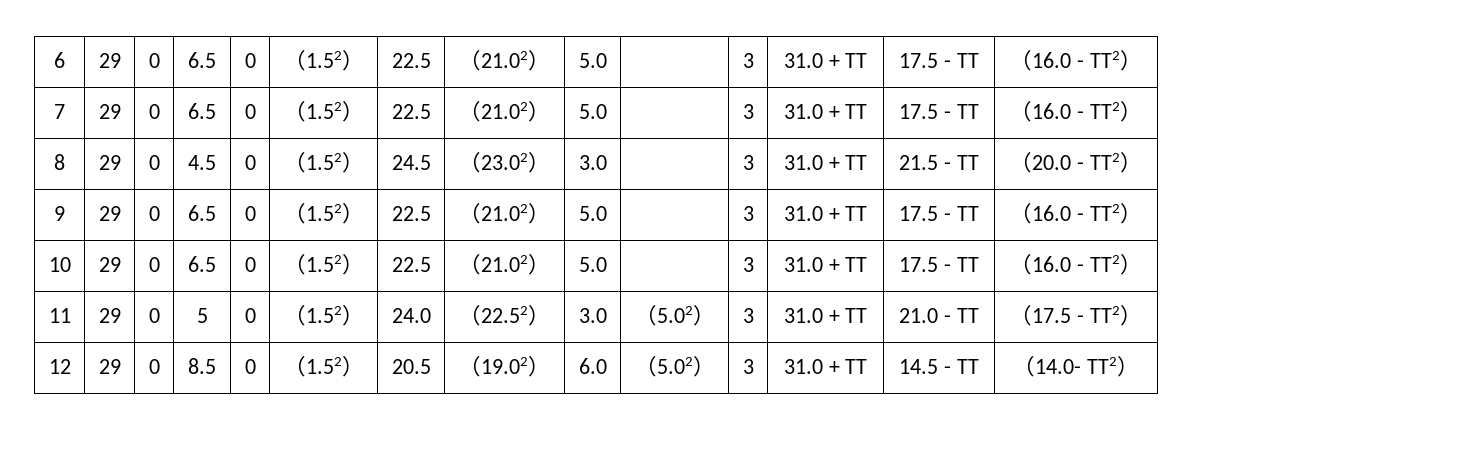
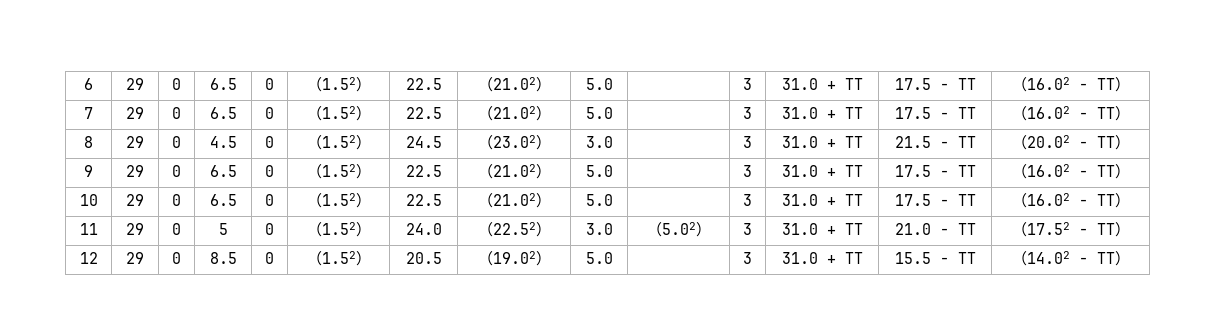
- 6 | 29 | 0 | 6.5 | 0 | （1.52） | 22.5 | （21.02） | 5.0 | | 3 | 31.0 + TT | 17.5 - TT | （16.0 - TT2）
+ 6 | 29 | 0 | 6.5 | 0 | （1.52） | 22.5 | （21.02） | 5.0 | | 3 | 31.0 + TT | 17.5 - TT | （16.02 - TT）
- 7 | 29 | 0 | 6.5 | 0 | （1.52） | 22.5 | （21.02） | 5.0 | | 3 | 31.0 + TT | 17.5 - TT | （16.0 - TT2）
+ 7 | 29 | 0 | 6.5 | 0 | （1.52） | 22.5 | （21.02） | 5.0 | | 3 | 31.0 + TT | 17.5 - TT | （16.02 - TT）
- 8 | 29 | 0 | 4.5 | 0 | （1.52） | 24.5 | （23.02） | 3.0 | | 3 | 31.0 + TT | 21.5 - TT | （20.0 - TT2）
+ 8 | 29 | 0 | 4.5 | 0 | （1.52） | 24.5 | （23.02） | 3.0 | | 3 | 31.0 + TT | 21.5 - TT | （20.02 - TT）
- 9 | 29 | 0 | 6.5 | 0 | （1.52） | 22.5 | （21.02） | 5.0 | | 3 | 31.0 + TT | 17.5 - TT | （16.0 - TT2）
+ 9 | 29 | 0 | 6.5 | 0 | （1.52） | 22.5 | （21.02） | 5.0 | | 3 | 31.0 + TT | 17.5 - TT | （16.02 - TT）
- 10 | 29 | 0 | 6.5 | 0 | （1.52） | 22.5 | （21.02） | 5.0 | | 3 | 31.0 + TT | 17.5 - TT | （16.0 - TT2）
+ 10 | 29 | 0 | 6.5 | 0 | （1.52） | 22.5 | （21.02） | 5.0 | | 3 | 31.0 + TT | 17.5 - TT | （16.02 - TT）
- 11 | 29 | 0 | 5 | 0 | （1.52） | 24.0 | （22.52） | 3.0 | （5.02） | 3 | 31.0 + TT | 21.0 - TT | （17.5 - TT2）
+ 11 | 29 | 0 | 5 | 0 | （1.52） | 24.0 | （22.52） | 3.0 | （5.02） | 3 | 31.0 + TT | 21.0 - TT | （17.52 - TT）
- 12 | 29 | 0 | 8.5 | 0 | （1.52） | 20.5 | （19.02） | 6.0 | （5.02） | 3 | 31.0 + TT | 14.5 - TT | （14.0- TT2）
+ 12 | 29 | 0 | 8.5 | 0 | （1.52） | 20.5 | （19.02） | 5.0 | | 3 | 31.0 + TT | 15.5 - TT | （14.02 - TT）

